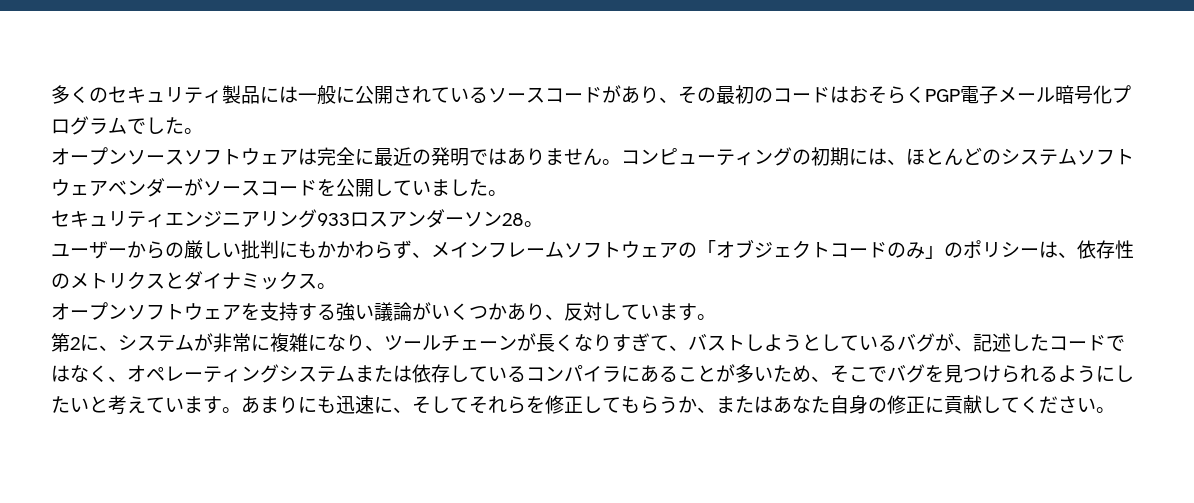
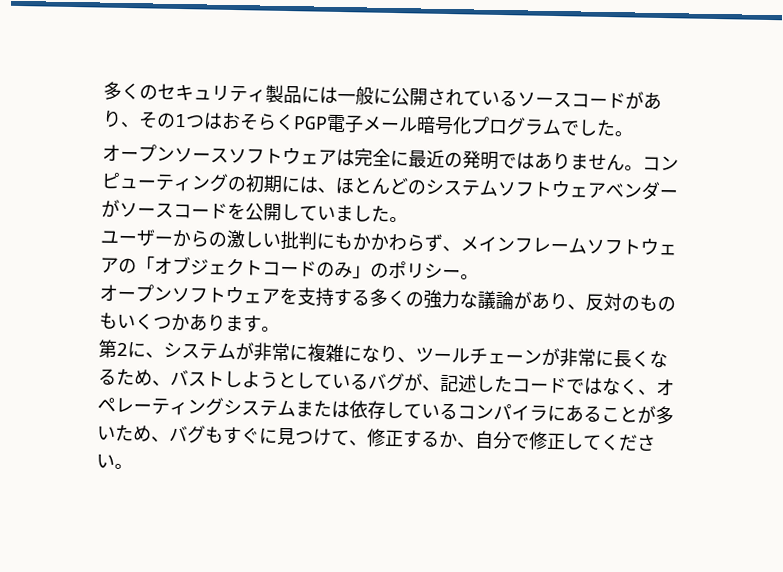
- 多くのセキュリティ製品には一般に公開されているソースコードがあり、その最初のコードはおそらくPGP電子メール暗号化プログラムでした。
+ 多くのセキュリティ製品には一般に公開されているソースコードがあり、その1つはおそらくPGP電子メール暗号化プログラムでした。
- セキュリティエンジニアリング933ロスアンダーソン28。
- ユーザーからの厳しい批判にもかかわらず、メインフレームソフトウェアの「オブジェクトコードのみ」のポリシーは、依存性のメトリクスとダイナミックス。
+ ユーザーからの激しい批判にもかかわらず、メインフレームソフトウェアの「オブジェクトコードのみ」のポリシー。
- オープンソフトウェアを支持する強い議論がいくつかあり、反対しています。
+ オープンソフトウェアを支持する多くの強力な議論があり、反対のものもいくつかあります。
- 第2に、システムが非常に複雑になり、ツールチェーンが長くなりすぎて、バストしようとしているバグが、記述したコードではなく、オペレーティングシステムまたは依存しているコンパイラにあることが多いため、そこでバグを見つけられるようにしたいと考えています。あまりにも迅速に、そしてそれらを修正してもらうか、またはあなた自身の修正に貢献してください。
+ 第2に、システムが非常に複雑になり、ツールチェーンが非常に長くなるため、バストしようとしているバグが、記述したコードではなく、オペレーティングシステムまたは依存しているコンパイラにあることが多いため、バグもすぐに見つけて、修正するか、自分で修正してください。

